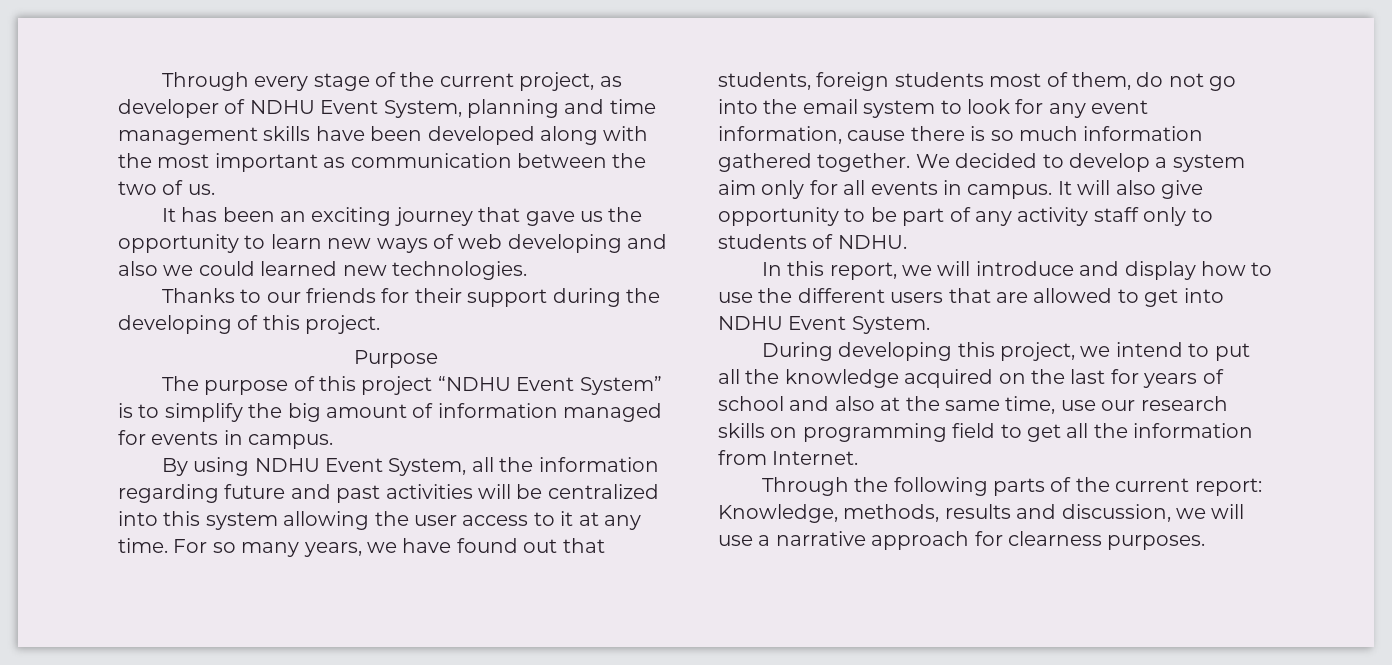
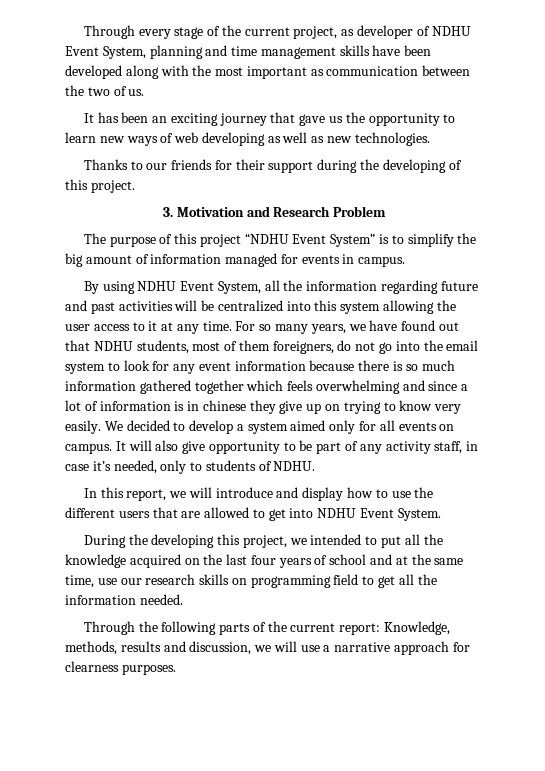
- It has been an exciting journey that gave us the opportunity to learn new ways of web developing and also we could learned new technologies.
+ It has been an exciting journey that gave us the opportunity to learn new ways of web developing as well as new technologies.
- Purpose
+ 3. Motivation and Research Problem
- For so many years, we have found out that students, foreign students most of them, do not go into the email system to look for any event information, cause there is so much information gathered together.
+ For so many years, we have found out that NDHU students, most of them foreigners, do not go into the email system to look for any event information because there is so much information gathered together which feels overwhelming and since a lot of information is in chinese they give up on trying to know very easily.
- We decided to develop a system aim only for all events in campus.
+ We decided to develop a system aimed only for all events on campus.
- It will also give opportunity to be part of any activity staff only to students of NDHU.
+ It will also give opportunity to be part of any activity staff, in case it’s needed, only to students of NDHU.
- During developing this project, we intend to put all the knowledge acquired on the last for years of school and also at the same time, use our research skills on programming field to get all the information from Internet.
+ During the developing this project, we intended to put all the knowledge acquired on the last four years of school and at the same time, use our research skills on programming field to get all the information needed.

